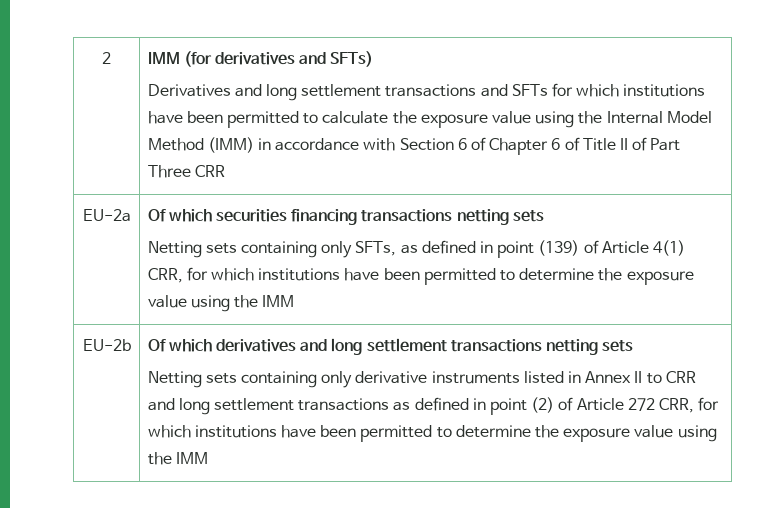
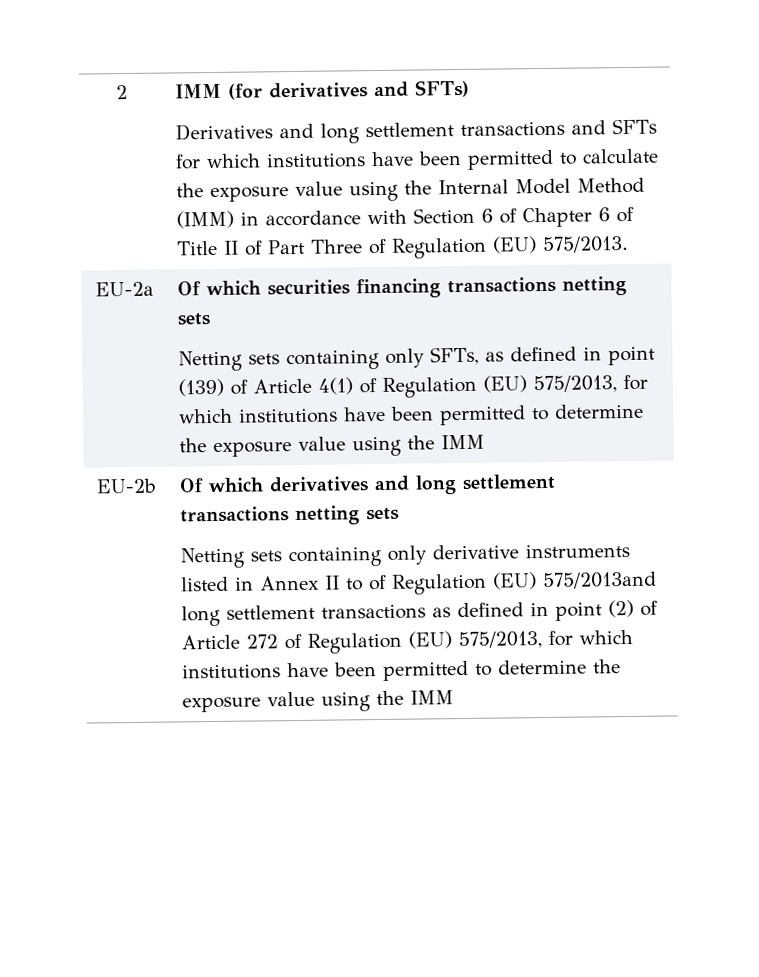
- Derivatives and long settlement transactions and SFTs for which institutions have been permitted to calculate the exposure value using the Internal Model Method (IMM) in accordance with Section 6 of Chapter 6 of Title II of Part Three CRR
+ Derivatives and long settlement transactions and SFTs for which institutions have been permitted to calculate the exposure value using the Internal Model Method (IMM) in accordance with Section 6 of Chapter 6 of Title II of Part Three of Regulation (EU) 575/2013.
  EU-2a | Of which securities financing transactions netting sets
- Netting sets containing only SFTs, as defined in point (139) of Article 4(1) CRR, for which institutions have been permitted to determine the exposure value using the IMM
+ Netting sets containing only SFTs, as defined in point (139) of Article 4(1) of Regulation (EU) 575/2013, for which institutions have been permitted to determine the exposure value using the IMM
- Netting sets containing only derivative instruments listed in Annex II to CRR and long settlement transactions as defined in point (2) of Article 272 CRR, for which institutions have been permitted to determine the exposure value using the IMM
+ Netting sets containing only derivative instruments listed in Annex II to of Regulation (EU) 575/2013and long settlement transactions as defined in point (2) of Article 272 of Regulation (EU) 575/2013, for which institutions have been permitted to determine the exposure value using the IMM

